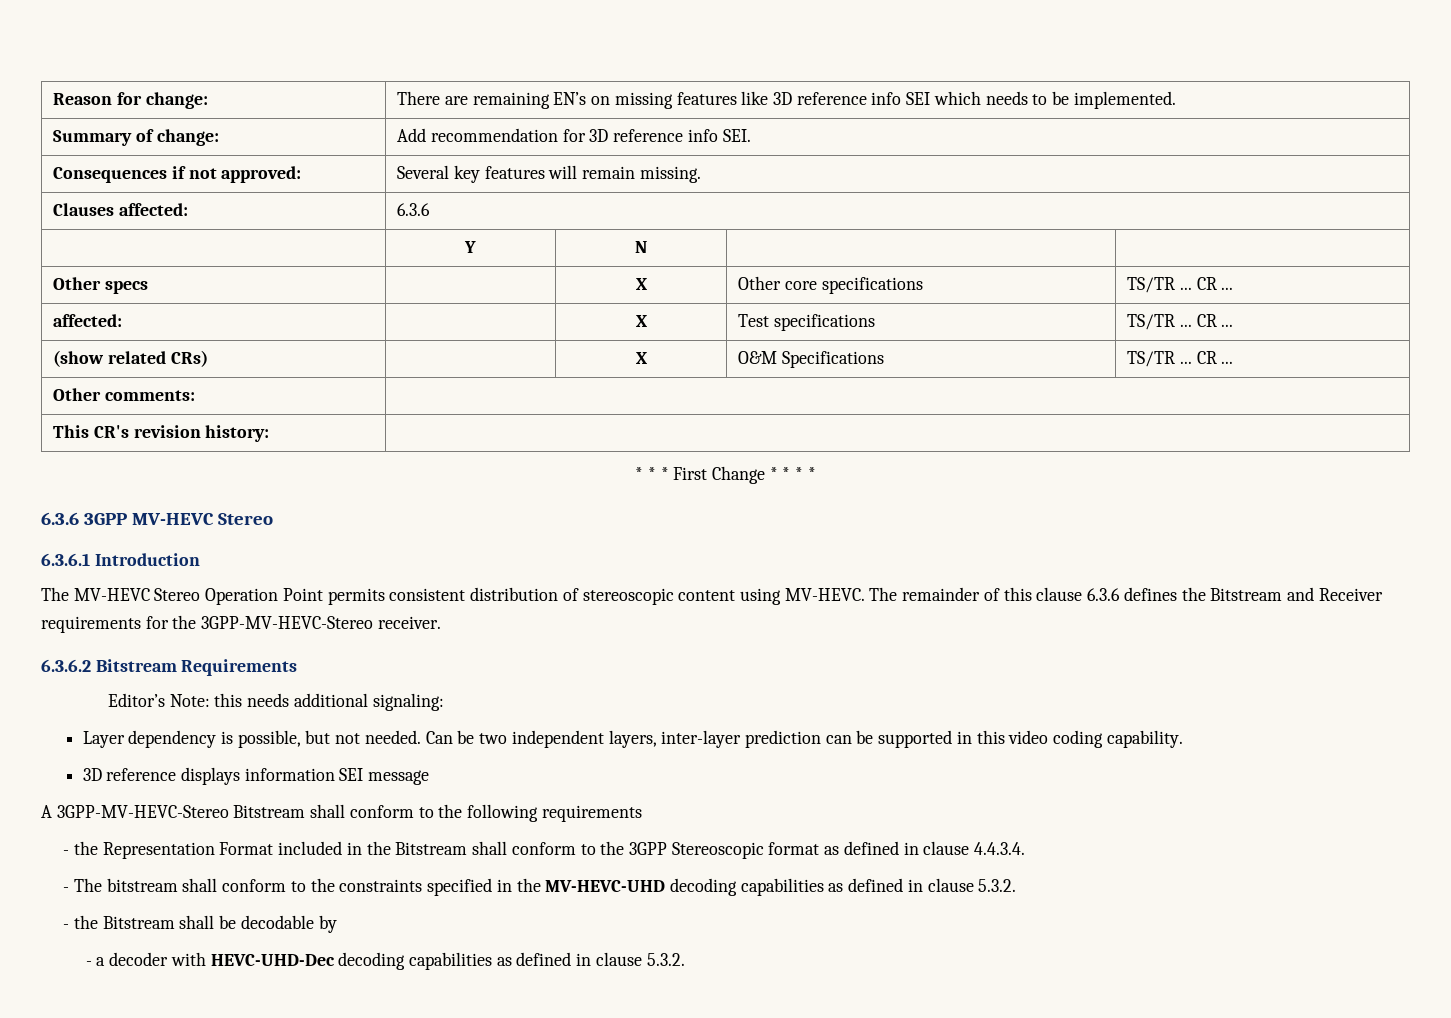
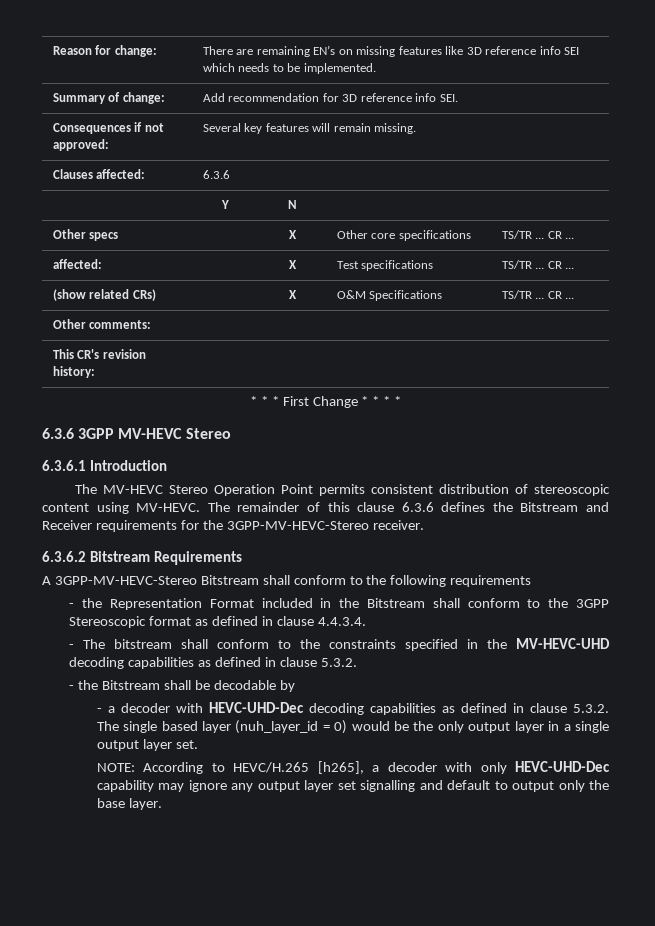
- Editor’s Note: this needs additional signaling:
- Layer dependency is possible, but not needed. Can be two independent layers, inter-layer prediction can be supported in this video coding capability.
- 3D reference displays information SEI message
- - a decoder with HEVC-UHD-Dec decoding capabilities as defined in clause 5.3.2.
+ - a decoder with HEVC-UHD-Dec decoding capabilities as defined in clause 5.3.2. The single based layer (nuh_layer_id = 0) would be the only output layer in a single output layer set.
+ NOTE: According to HEVC/H.265 [h265], a decoder with only HEVC-UHD-Dec capability may ignore any output layer set signalling and default to output only the base layer.

